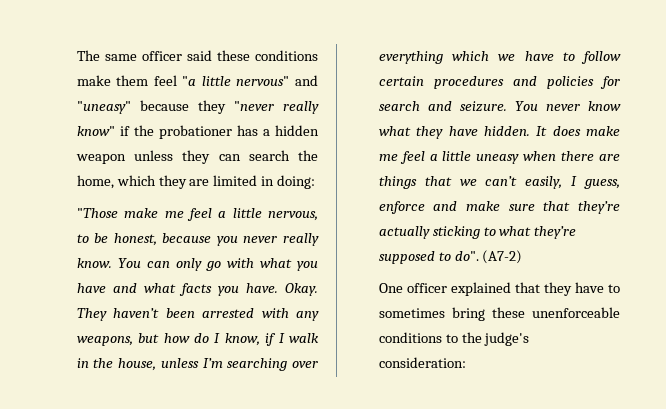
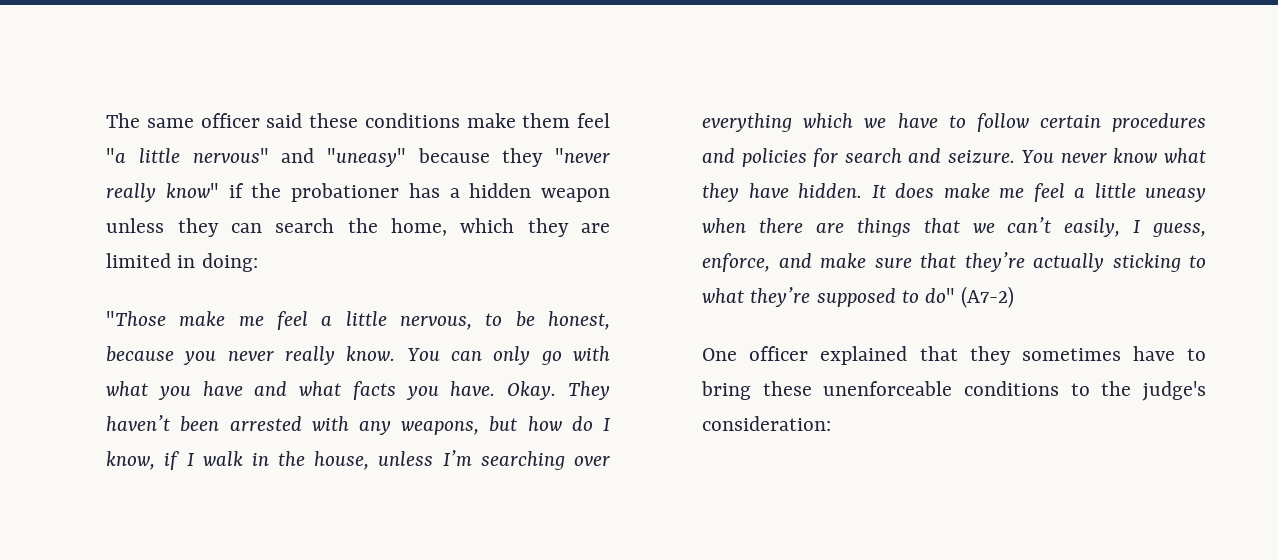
- It does make me feel a little uneasy when there are things that we can’t easily, I guess, enforce and make sure that they’re actually sticking to what they’re supposed to do". (A7-2)
+ It does make me feel a little uneasy when there are things that we can’t easily, I guess, enforce, and make sure that they’re actually sticking to what they’re supposed to do" (A7-2)
- One officer explained that they have to sometimes bring these unenforceable conditions to the judge's consideration:
+ One officer explained that they sometimes have to bring these unenforceable conditions to the judge's consideration:

